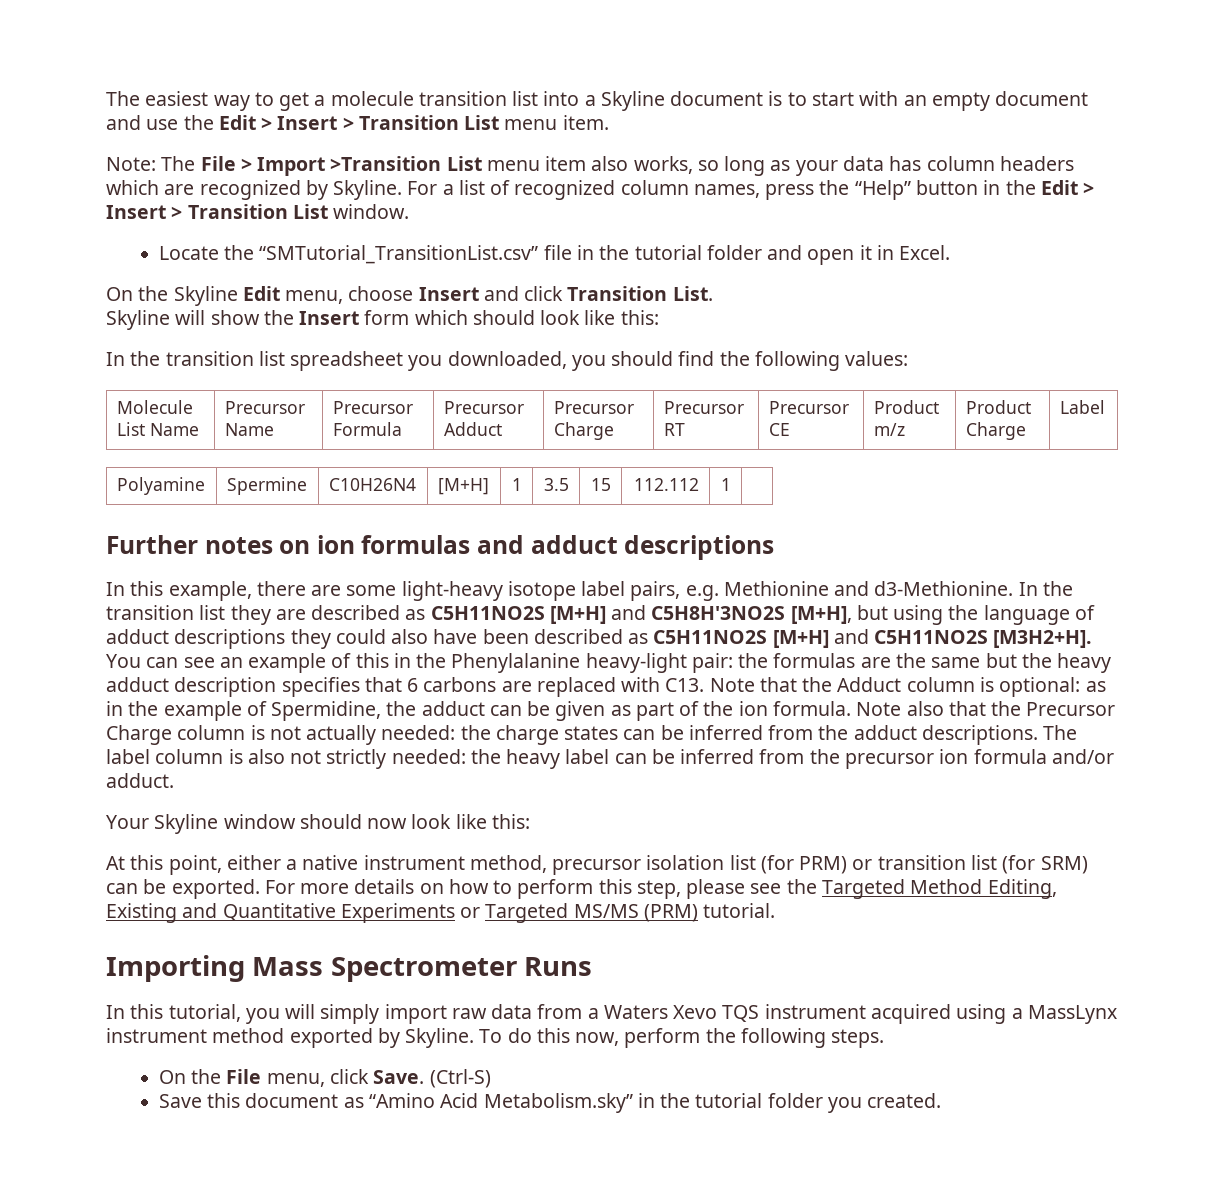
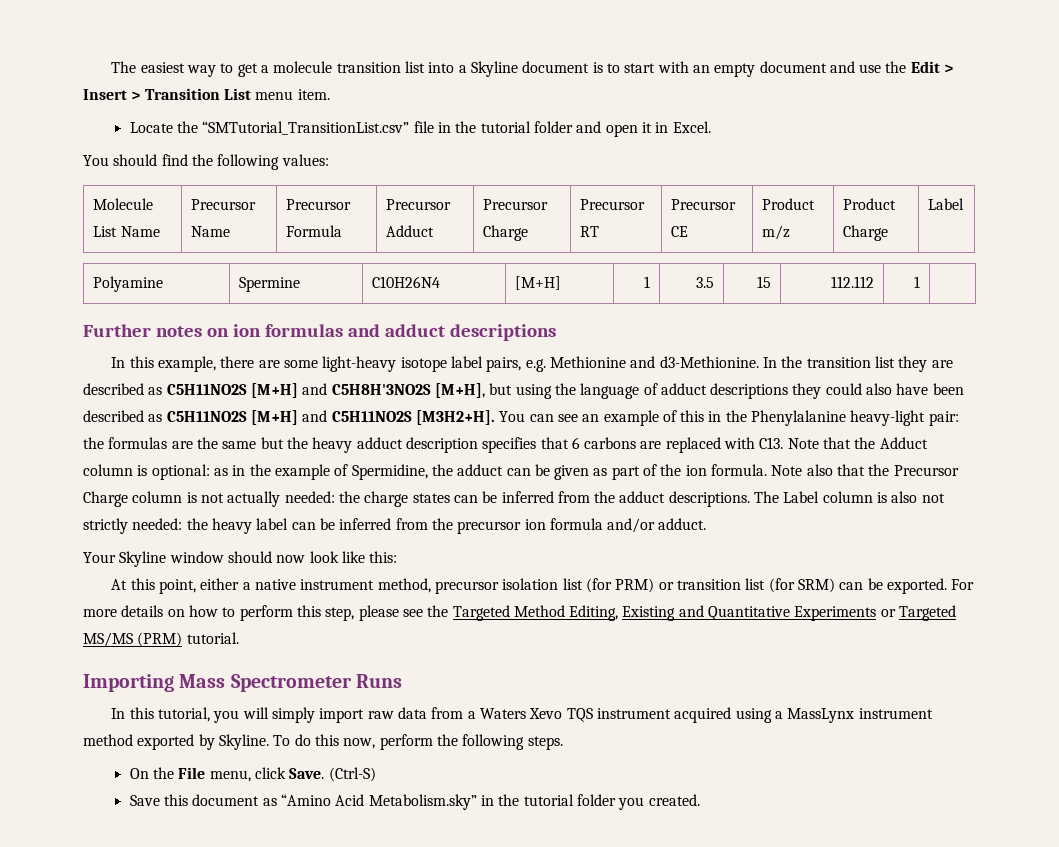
- Note: The File > Import >Transition List menu item also works, so long as your data has column headers which are recognized by Skyline. For a list of recognized column names, press the “Help” button in the Edit > Insert > Transition List window.
- On the Skyline Edit menu, choose Insert and click Transition List.
- Skyline will show the Insert form which should look like this:
- In the transition list spreadsheet you downloaded, you should find the following values:
+ You should find the following values:
- The label column is also not strictly needed: the heavy label can be inferred from the precursor ion formula and/or adduct.
+ The Label column is also not strictly needed: the heavy label can be inferred from the precursor ion formula and/or adduct.

